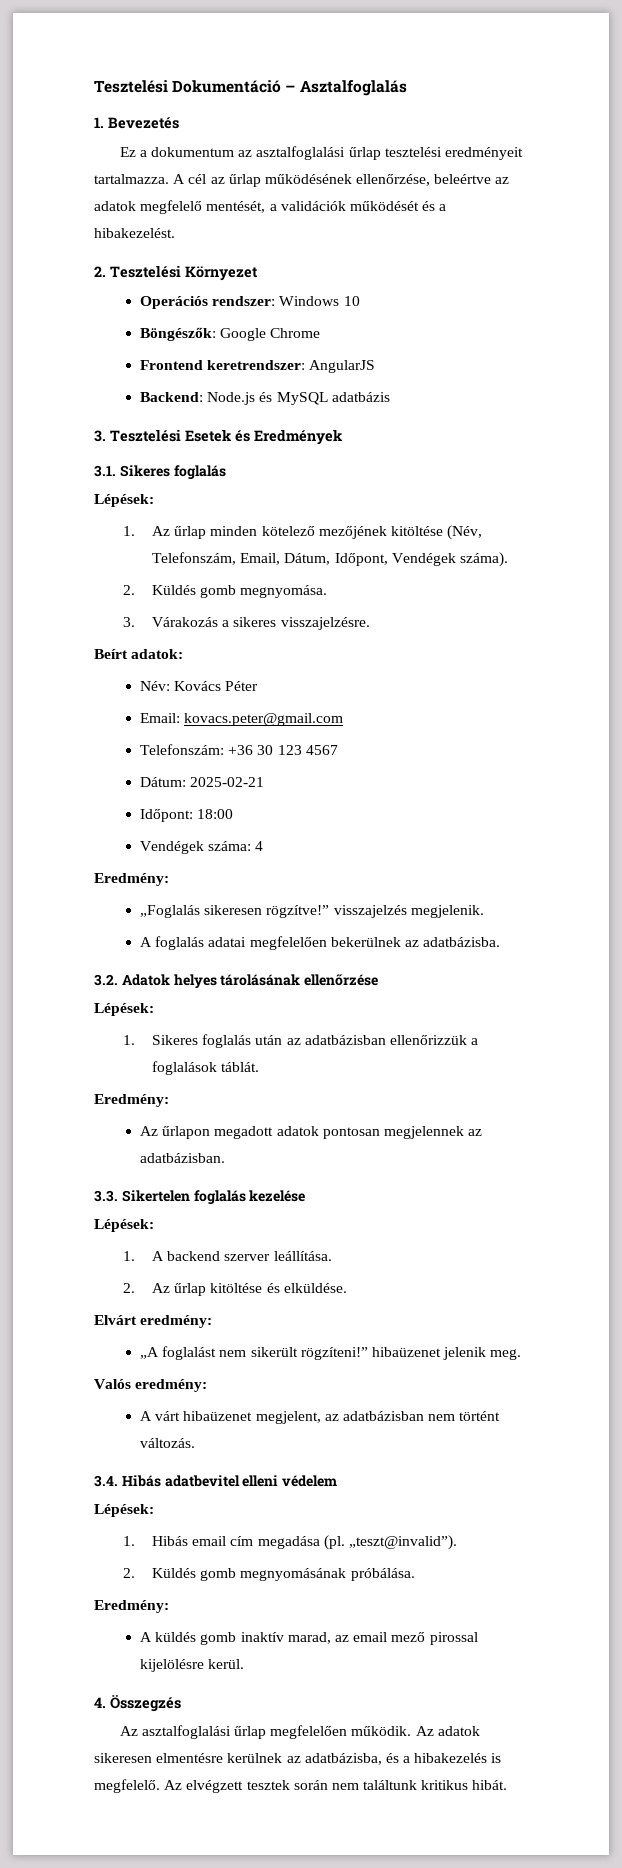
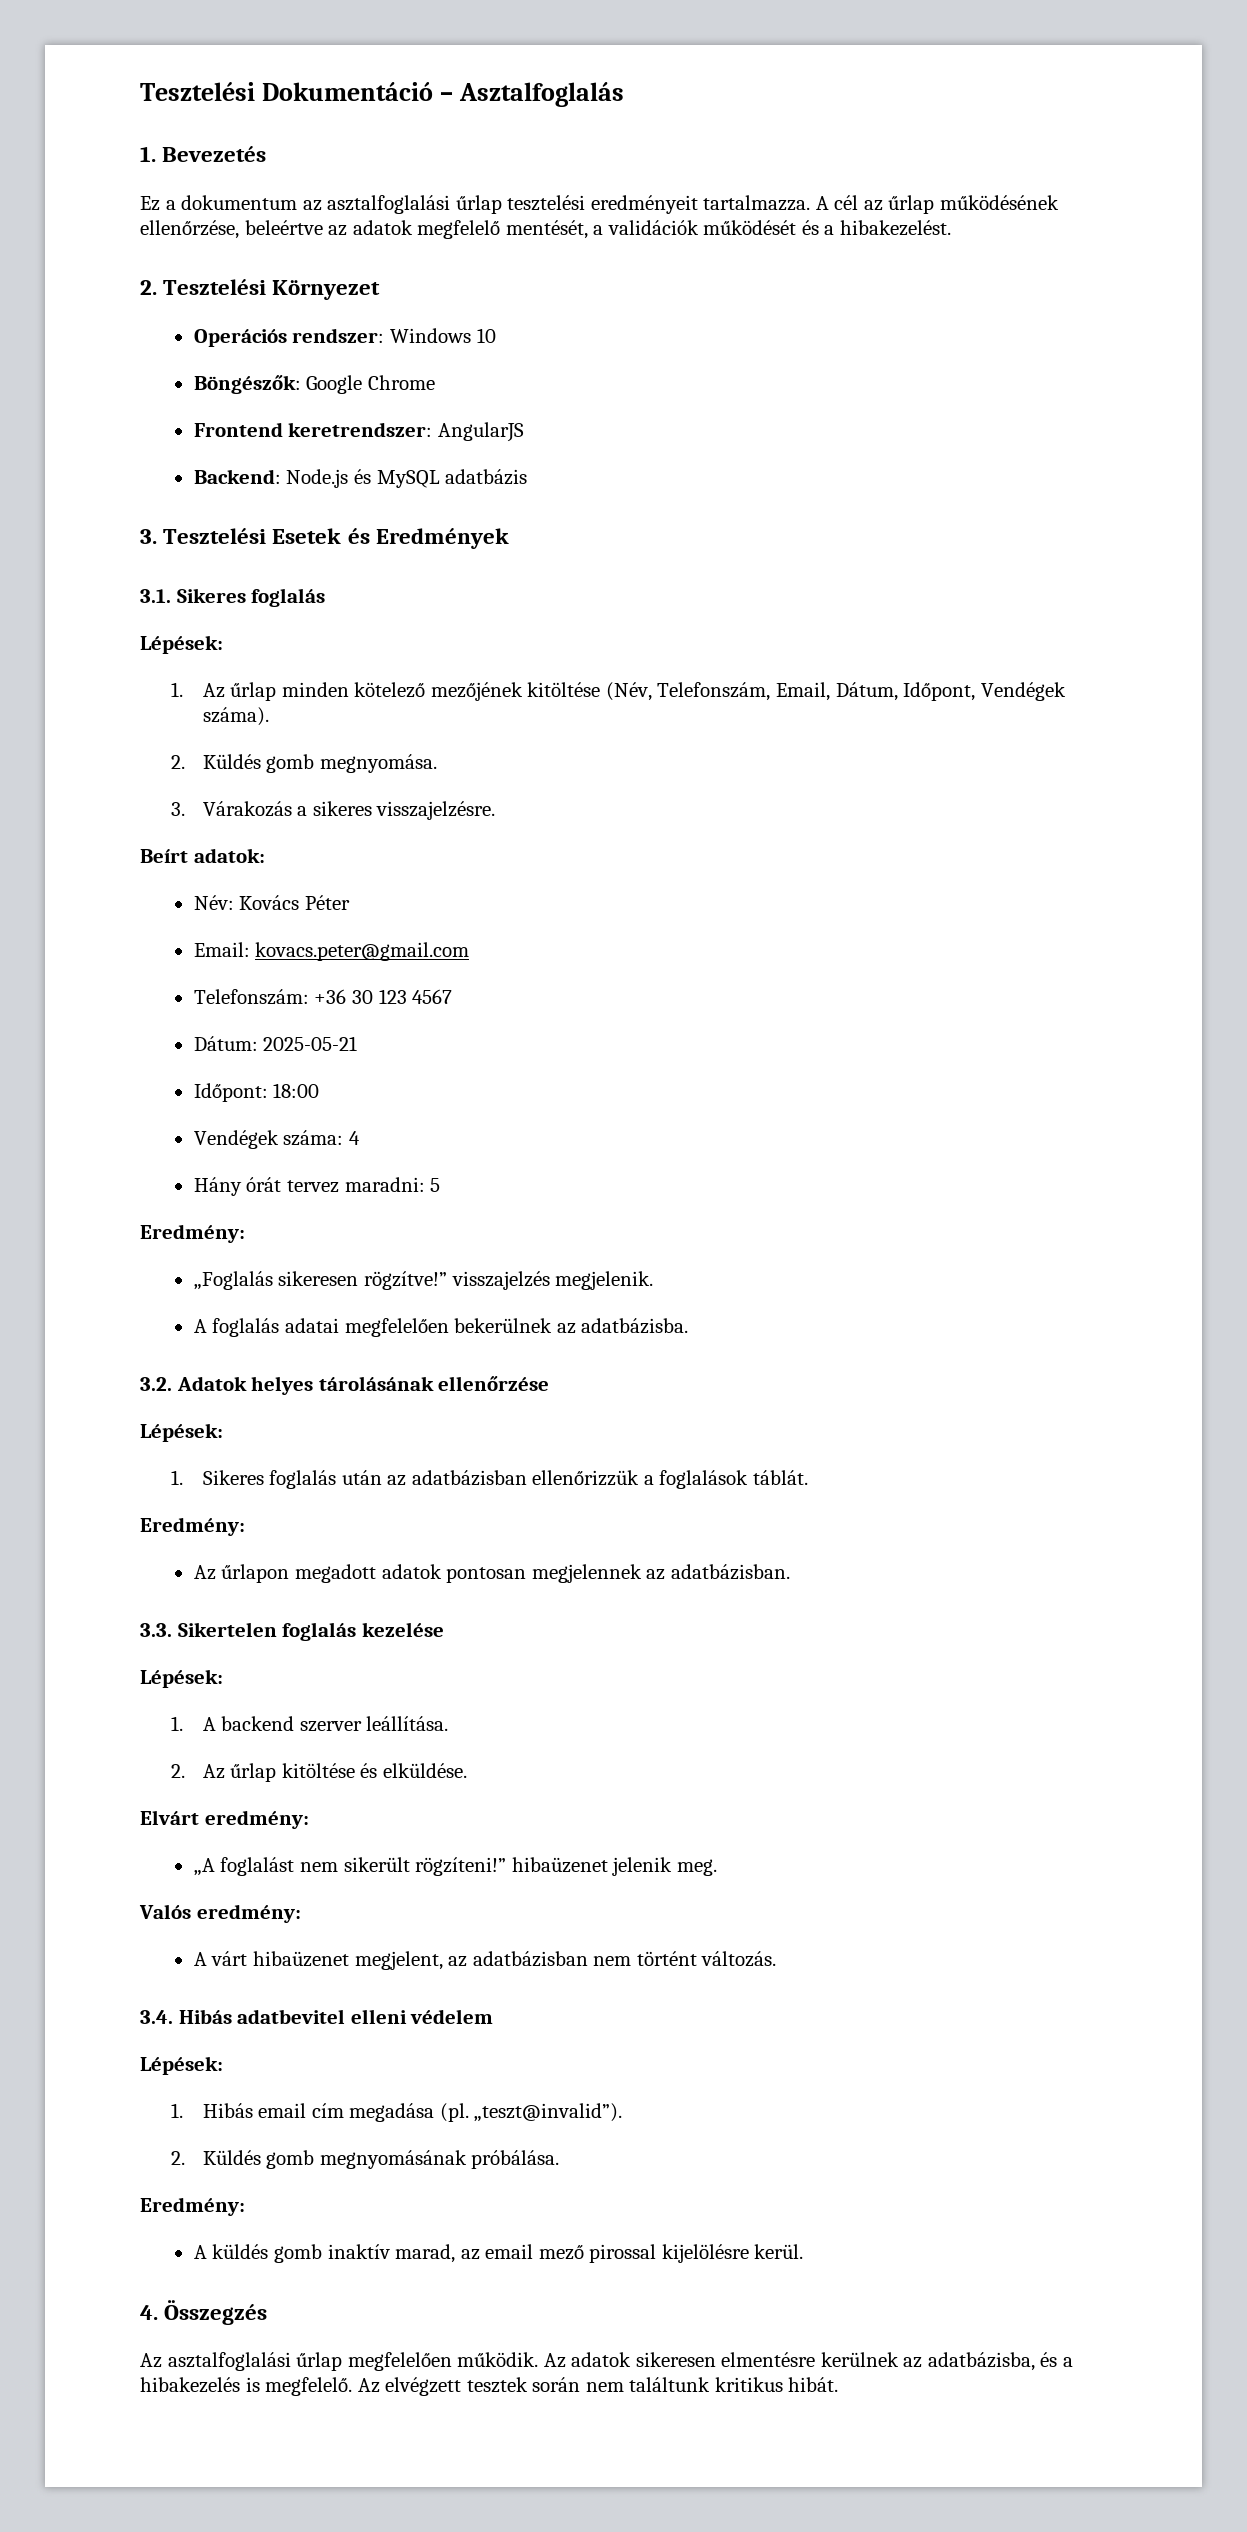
- Dátum: 2025-02-21
+ Dátum: 2025-05-21
+ Hány órát tervez maradni: 5

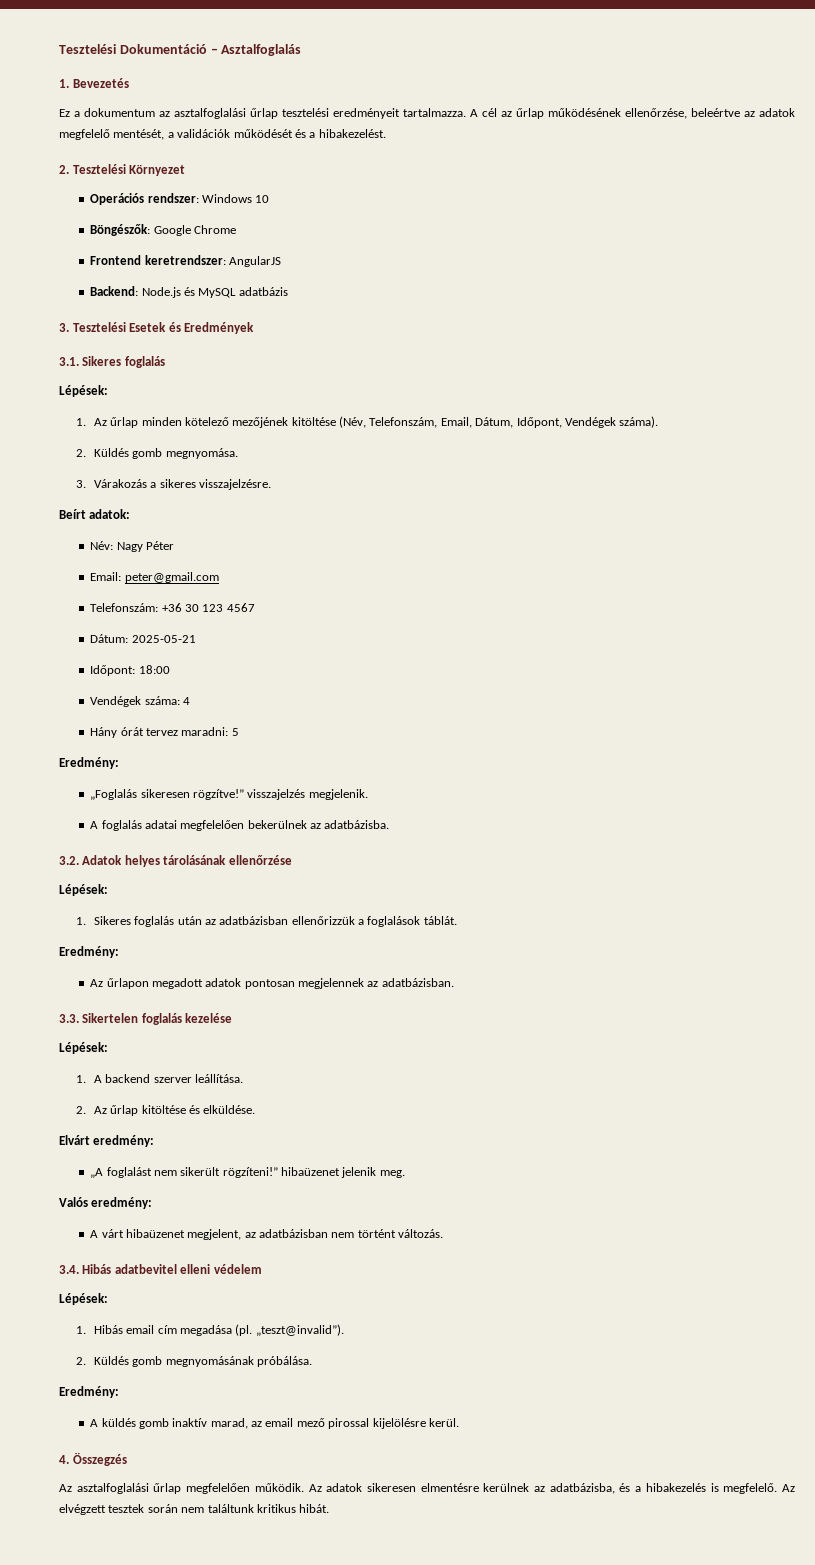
- Név: Kovács Péter
+ Név: Nagy Péter
- Email: kovacs.peter@gmail.com
+ Email: peter@gmail.com

